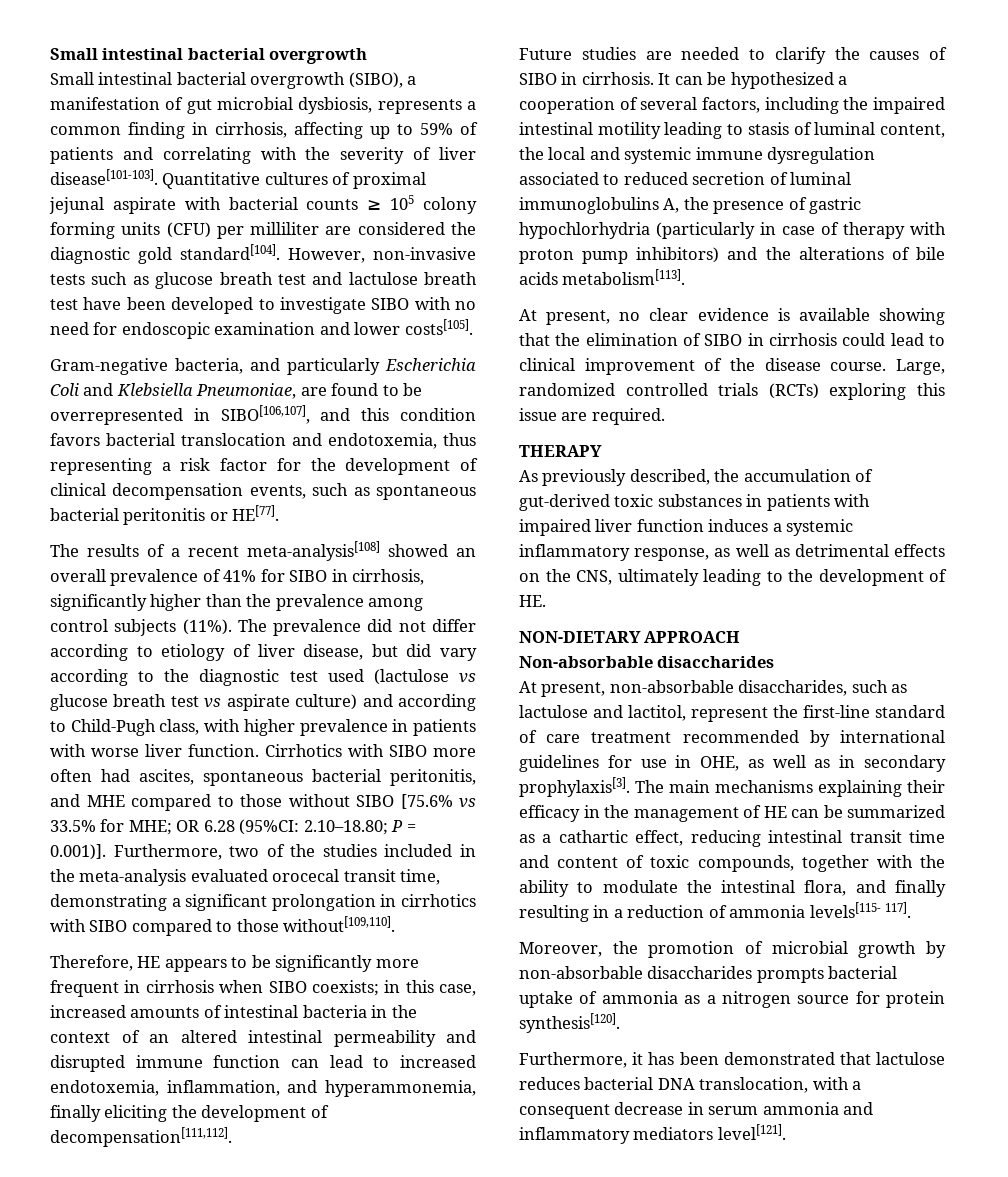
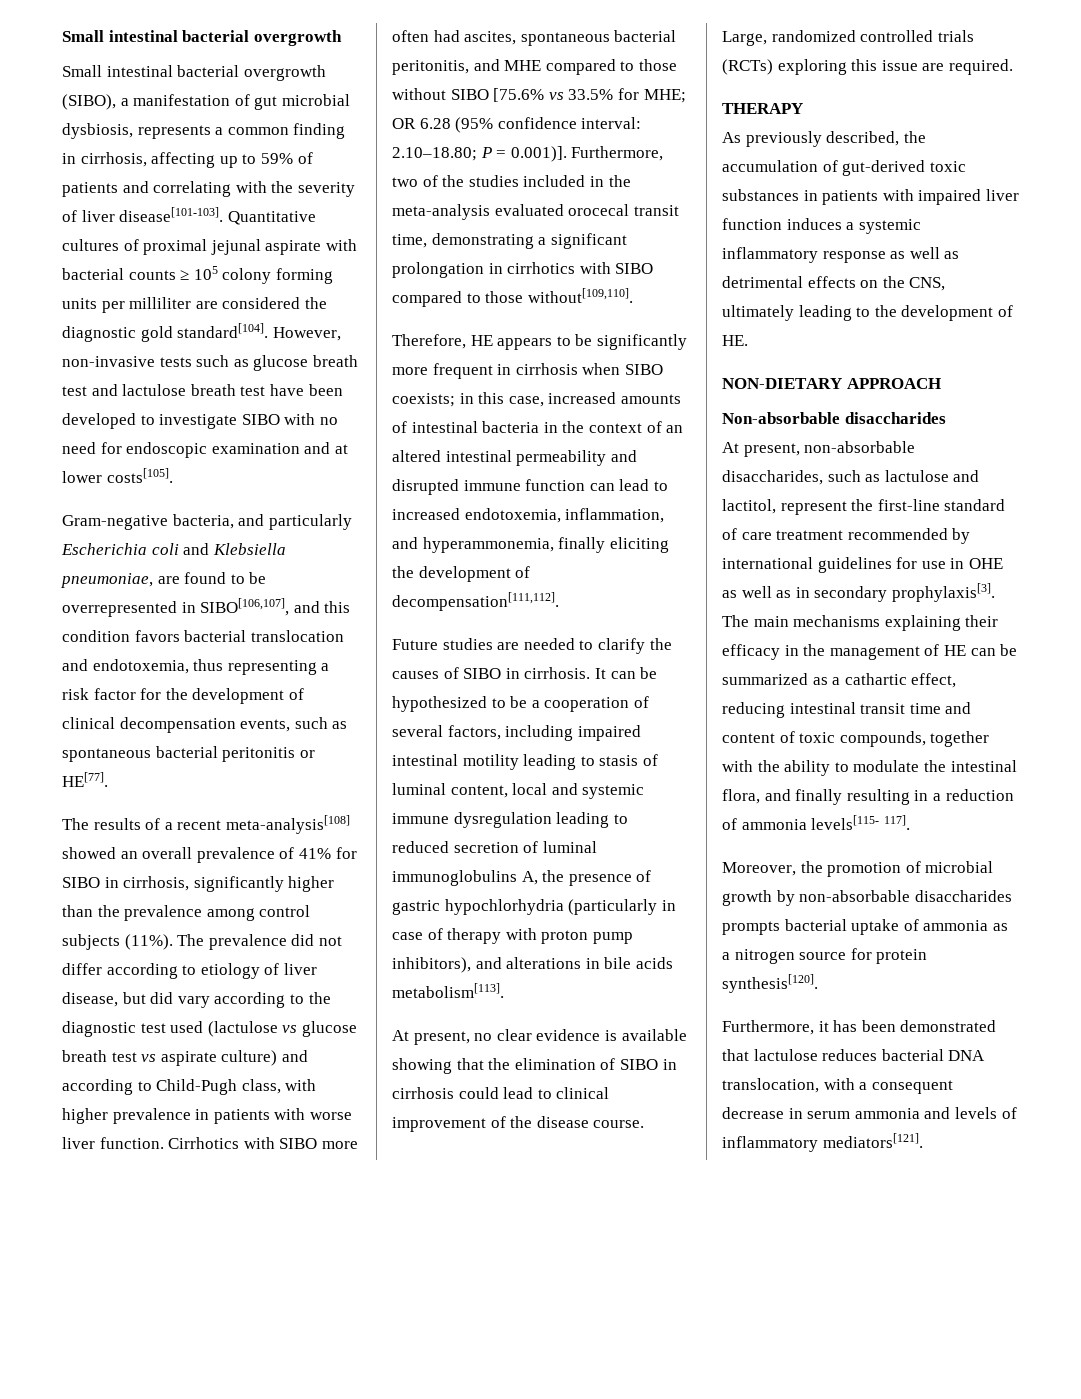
- Quantitative cultures of proximal jejunal aspirate with bacterial counts ≥ 105 colony forming units (CFU) per milliliter are considered the diagnostic gold standard[104].
+ Quantitative cultures of proximal jejunal aspirate with bacterial counts ≥ 105 colony forming units per milliliter are considered the diagnostic gold standard[104].
- However, non-invasive tests such as glucose breath test and lactulose breath test have been developed to investigate SIBO with no need for endoscopic examination and lower costs[105].
+ However, non-invasive tests such as glucose breath test and lactulose breath test have been developed to investigate SIBO with no need for endoscopic examination and at lower costs[105].
- Gram-negative bacteria, and particularly Escherichia Coli and Klebsiella Pneumoniae, are found to be overrepresented in SIBO[106,107], and this condition favors bacterial translocation and endotoxemia, thus representing a risk factor for the development of clinical decompensation events, such as spontaneous bacterial peritonitis or HE[77].
+ Gram-negative bacteria, and particularly Escherichia coli and Klebsiella pneumoniae, are found to be overrepresented in SIBO[106,107], and this condition favors bacterial translocation and endotoxemia, thus representing a risk factor for the development of clinical decompensation events, such as spontaneous bacterial peritonitis or HE[77].
- Cirrhotics with SIBO more often had ascites, spontaneous bacterial peritonitis, and MHE compared to those without SIBO [75.6% vs 33.5% for MHE; OR 6.28 (95%CI: 2.10–18.80; P = 0.001)]. Furthermore, two of the studies included in the meta-analysis evaluated orocecal transit time, demonstrating a significant prolongation in cirrhotics with SIBO compared to those without[109,110].
+ Cirrhotics with SIBO more often had ascites, spontaneous bacterial peritonitis, and MHE compared to those without SIBO [75.6% vs 33.5% for MHE; OR 6.28 (95% confidence interval: 2.10–18.80; P = 0.001)]. Furthermore, two of the studies included in the meta-analysis evaluated orocecal transit time, demonstrating a significant prolongation in cirrhotics with SIBO compared to those without[109,110].
- It can be hypothesized a cooperation of several factors, including the impaired intestinal motility leading to stasis of luminal content, the local and systemic immune dysregulation associated to reduced secretion of luminal immunoglobulins A, the presence of gastric hypochlorhydria (particularly in case of therapy with proton pump inhibitors) and the alterations of bile acids metabolism[113].
+ It can be hypothesized to be a cooperation of several factors, including impaired intestinal motility leading to stasis of luminal content, local and systemic immune dysregulation leading to reduced secretion of luminal immunoglobulins A, the presence of gastric hypochlorhydria (particularly in case of therapy with proton pump inhibitors), and alterations in bile acids metabolism[113].
- As previously described, the accumulation of gut-derived toxic substances in patients with impaired liver function induces a systemic inflammatory response, as well as detrimental effects on the CNS, ultimately leading to the development of HE.
+ As previously described, the accumulation of gut-derived toxic substances in patients with impaired liver function induces a systemic inflammatory response as well as detrimental effects on the CNS, ultimately leading to the development of HE.
- At present, non-absorbable disaccharides, such as lactulose and lactitol, represent the first-line standard of care treatment recommended by international guidelines for use in OHE, as well as in secondary prophylaxis[3].
+ At present, non-absorbable disaccharides, such as lactulose and lactitol, represent the first-line standard of care treatment recommended by international guidelines for use in OHE as well as in secondary prophylaxis[3].
- Furthermore, it has been demonstrated that lactulose reduces bacterial DNA translocation, with a consequent decrease in serum ammonia and inflammatory mediators level[121].
+ Furthermore, it has been demonstrated that lactulose reduces bacterial DNA translocation, with a consequent decrease in serum ammonia and levels of inflammatory mediators[121].

